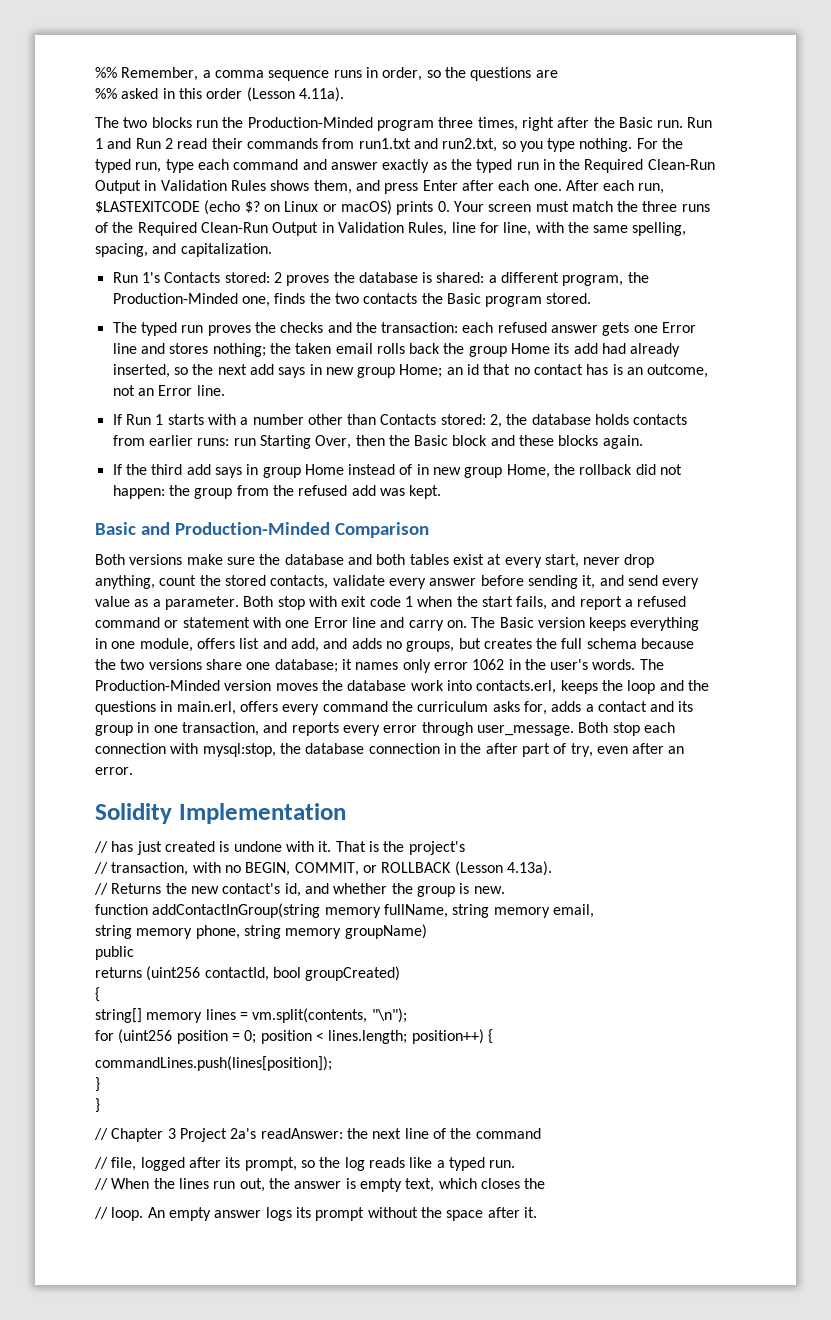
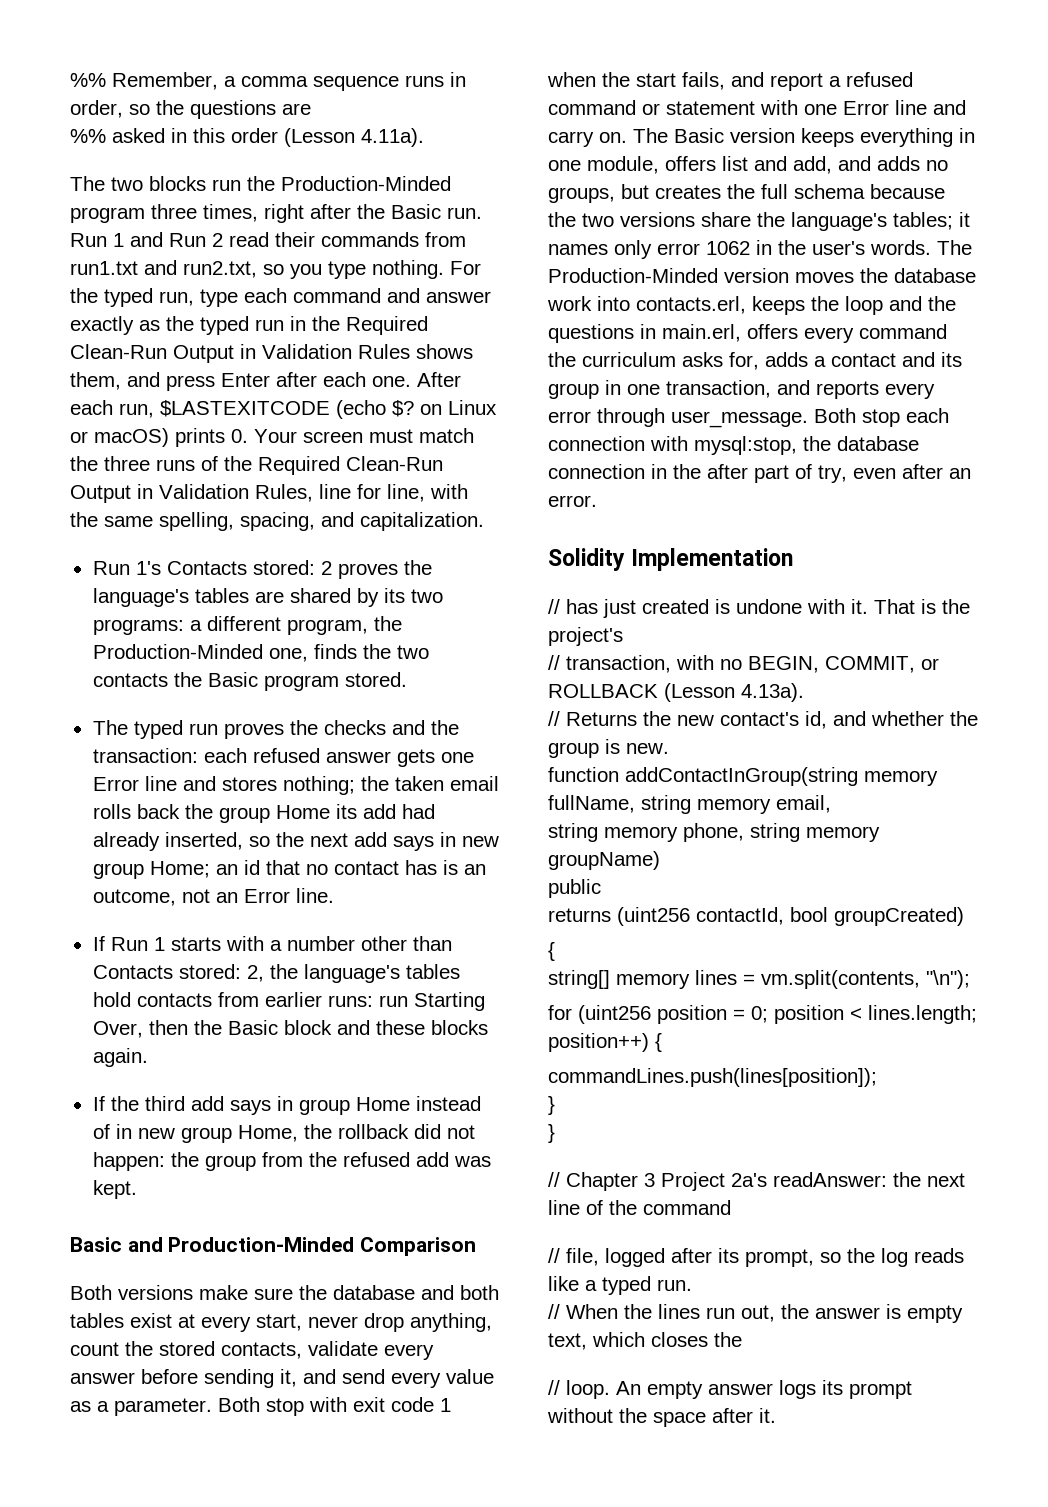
- Run 1's Contacts stored: 2 proves the database is shared: a different program, the Production-Minded one, finds the two contacts the Basic program stored.
+ Run 1's Contacts stored: 2 proves the language's tables are shared by its two programs: a different program, the Production-Minded one, finds the two contacts the Basic program stored.
- If Run 1 starts with a number other than Contacts stored: 2, the database holds contacts from earlier runs: run Starting Over, then the Basic block and these blocks again.
+ If Run 1 starts with a number other than Contacts stored: 2, the language's tables hold contacts from earlier runs: run Starting Over, then the Basic block and these blocks again.
- The Basic version keeps everything in one module, offers list and add, and adds no groups, but creates the full schema because the two versions share one database; it names only error 1062 in the user's words.
+ The Basic version keeps everything in one module, offers list and add, and adds no groups, but creates the full schema because the two versions share the language's tables; it names only error 1062 in the user's words.

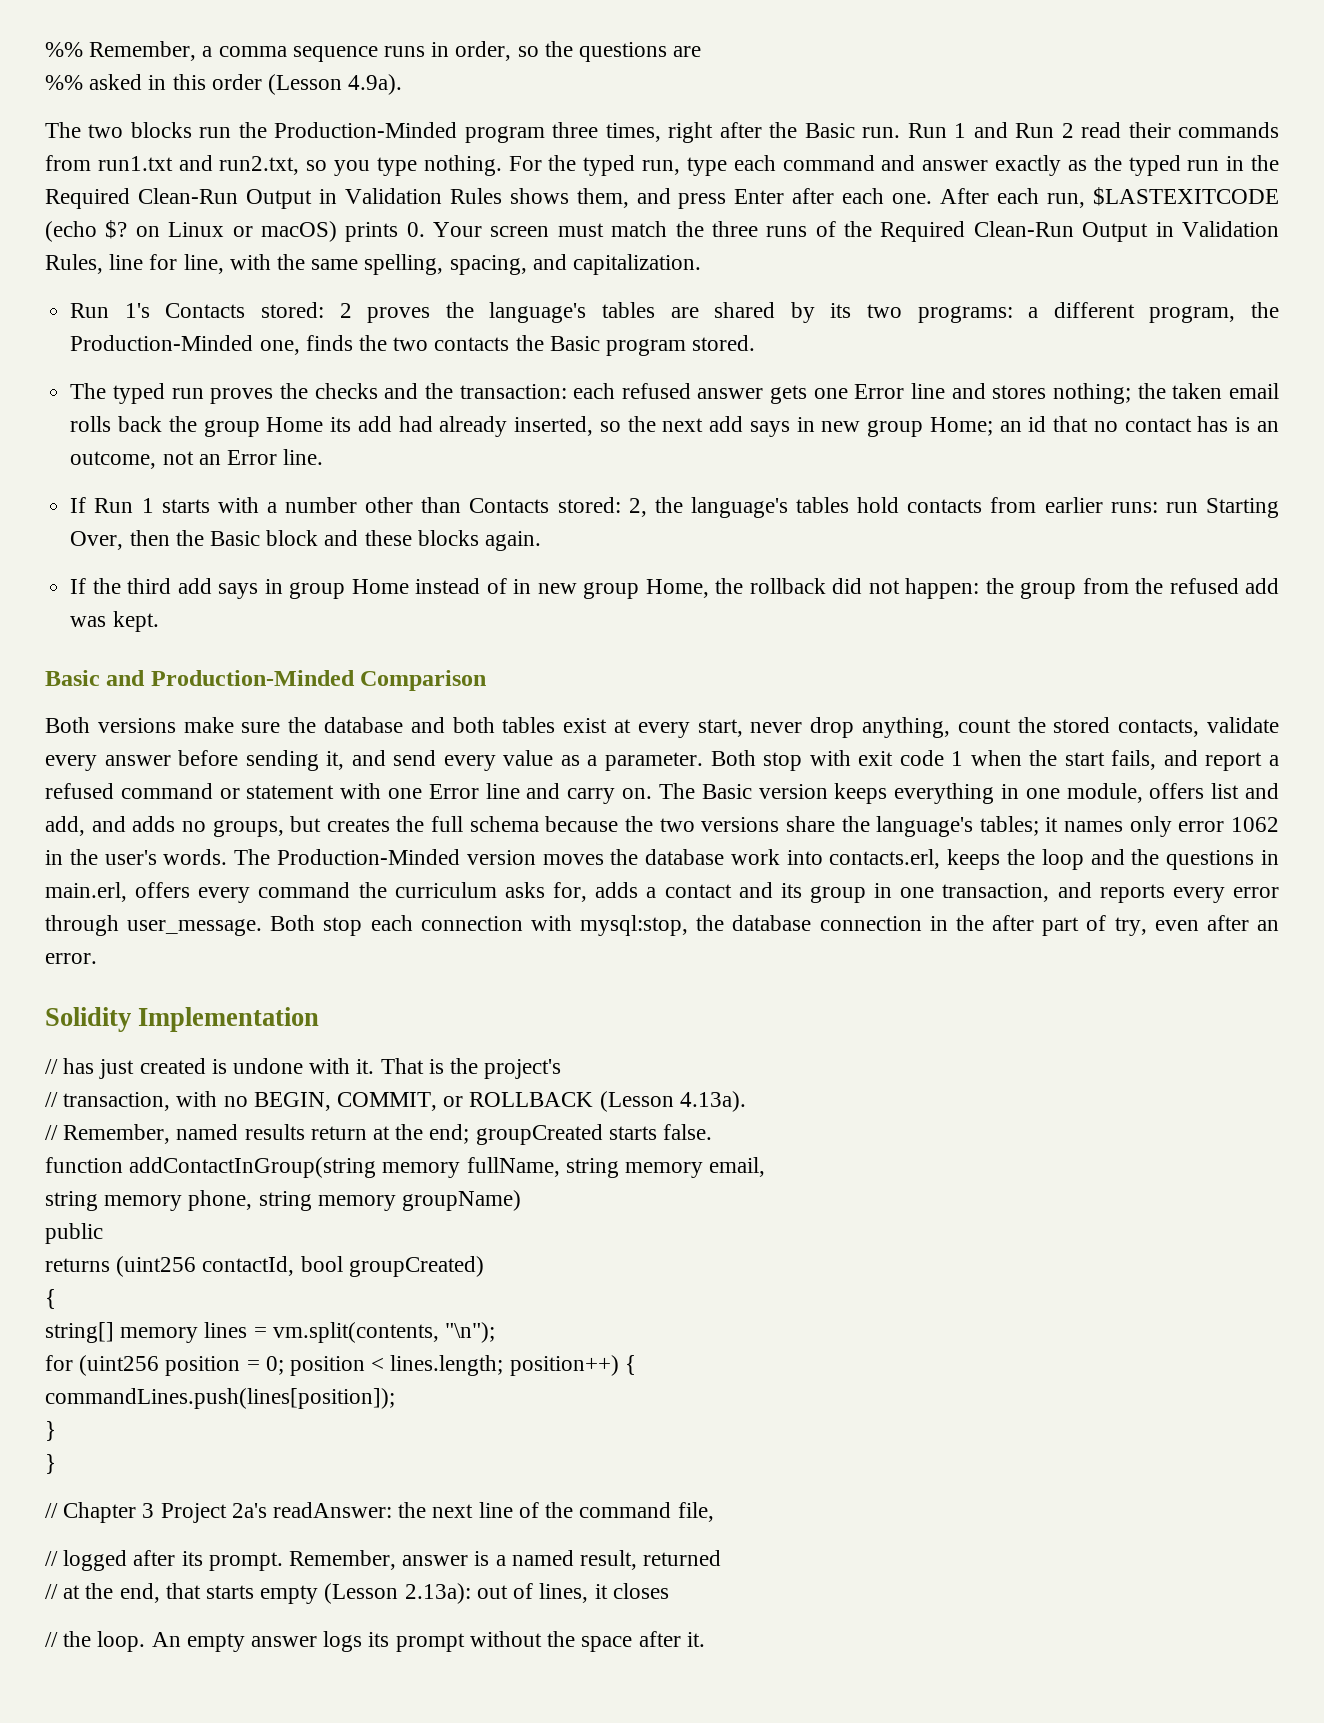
- %% asked in this order (Lesson 4.11a).
+ %% asked in this order (Lesson 4.9a).
- // Returns the new contact's id, and whether the group is new.
+ // Remember, named results return at the end; groupCreated starts false.
- // Chapter 3 Project 2a's readAnswer: the next line of the command
- // file, logged after its prompt, so the log reads like a typed run.
- // When the lines run out, the answer is empty text, which closes the
- // loop.
+ // Chapter 3 Project 2a's readAnswer: the next line of the command file,
+ // logged after its prompt. Remember, answer is a named result, returned
+ // at the end, that starts empty (Lesson 2.13a): out of lines, it closes
+ // the loop.

